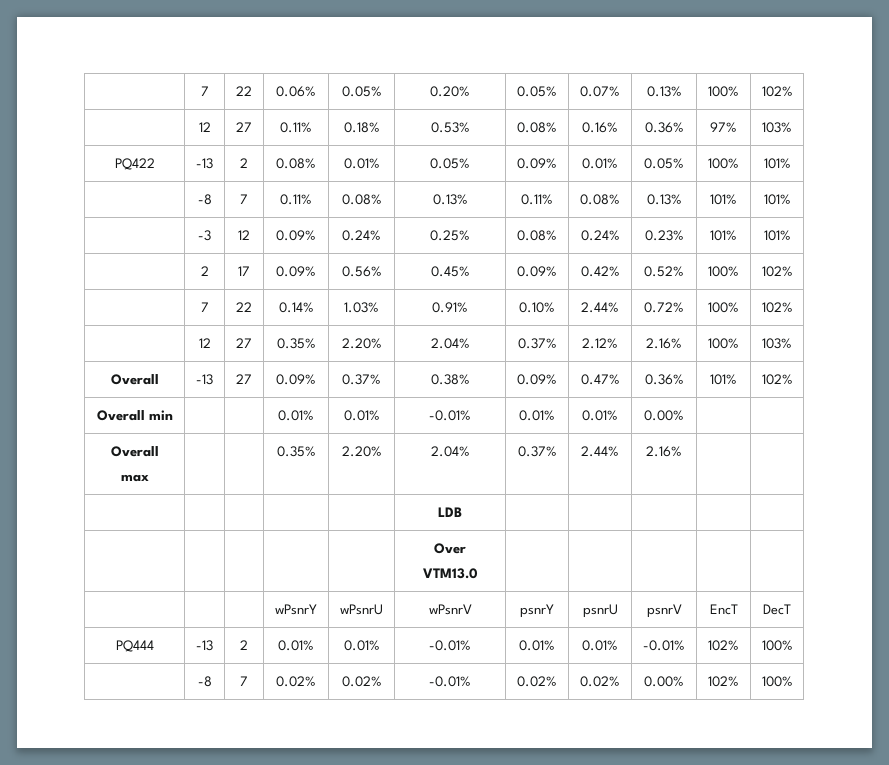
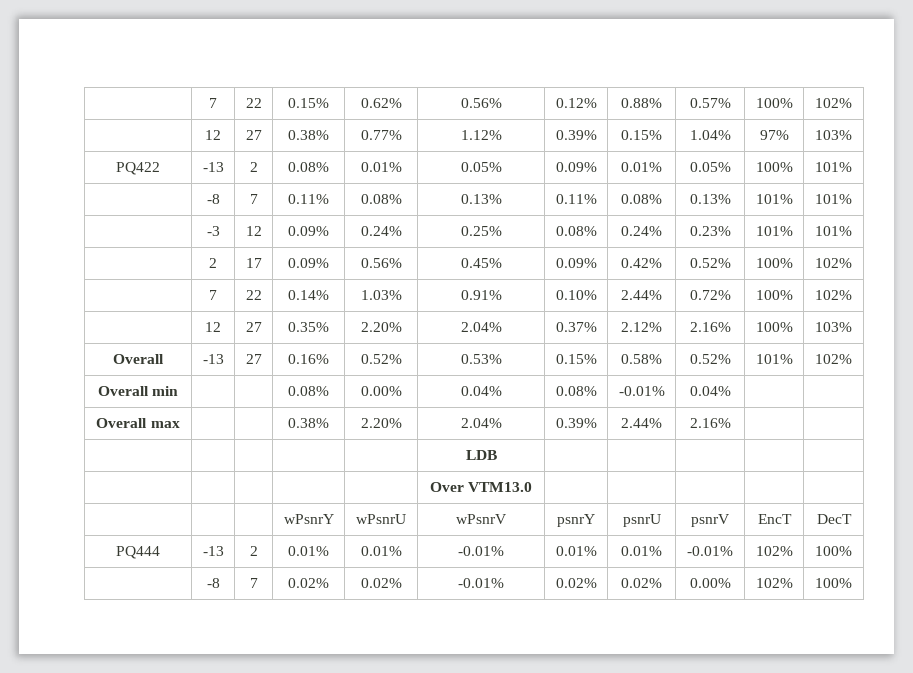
- | 7 | 22 | 0.06% | 0.05% | 0.20% | 0.05% | 0.07% | 0.13% | 100% | 102%
- | 12 | 27 | 0.11% | 0.18% | 0.53% | 0.08% | 0.16% | 0.36% | 97% | 103%
+ | 7 | 22 | 0.15% | 0.62% | 0.56% | 0.12% | 0.88% | 0.57% | 100% | 102%
+ | 12 | 27 | 0.38% | 0.77% | 1.12% | 0.39% | 0.15% | 1.04% | 97% | 103%
- Overall | -13 | 27 | 0.09% | 0.37% | 0.38% | 0.09% | 0.47% | 0.36% | 101% | 102%
- Overall min | | | 0.01% | 0.01% | -0.01% | 0.01% | 0.01% | 0.00% | |
+ Overall | -13 | 27 | 0.16% | 0.52% | 0.53% | 0.15% | 0.58% | 0.52% | 101% | 102%
+ Overall min | | | 0.08% | 0.00% | 0.04% | 0.08% | -0.01% | 0.04% | |
- Overall max | | | 0.35% | 2.20% | 2.04% | 0.37% | 2.44% | 2.16% | |
+ Overall max | | | 0.38% | 2.20% | 2.04% | 0.39% | 2.44% | 2.16% | |

